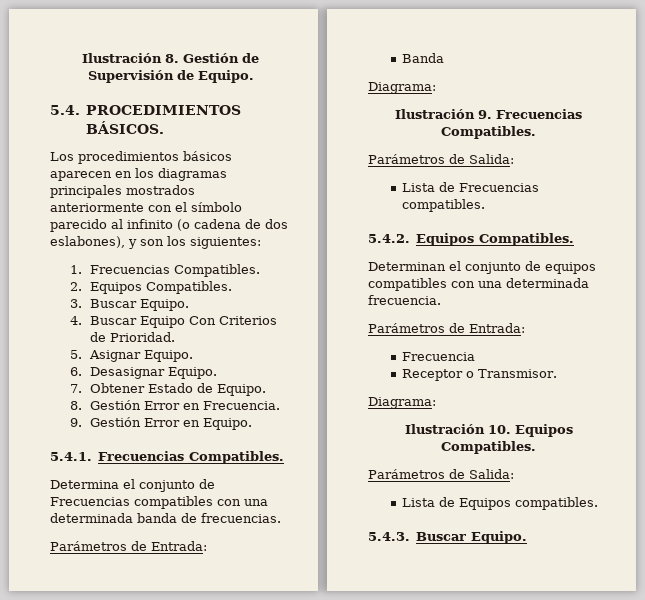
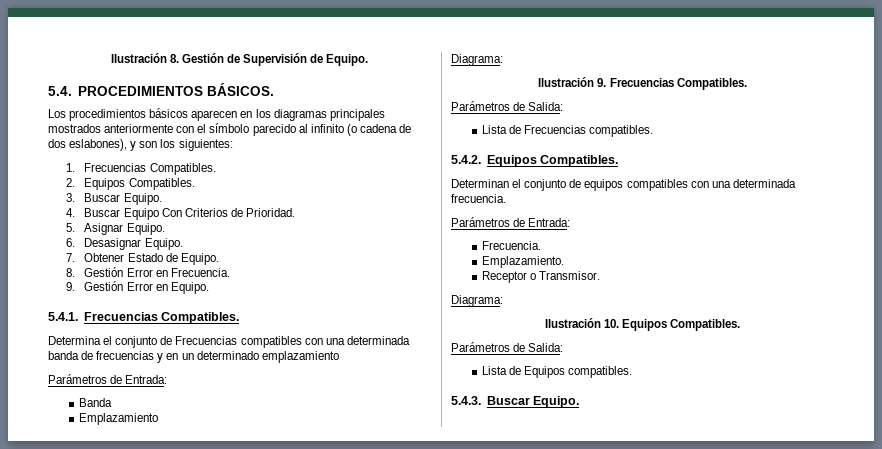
- Determina el conjunto de Frecuencias compatibles con una determinada banda de frecuencias.
+ Determina el conjunto de Frecuencias compatibles con una determinada banda de frecuencias y en un determinado emplazamiento
+ Emplazamiento
  Determinan el conjunto de equipos compatibles con una determinada frecuencia.
  Parámetros de Entrada:
- Frecuencia
+ Frecuencia.
+ Emplazamiento.

